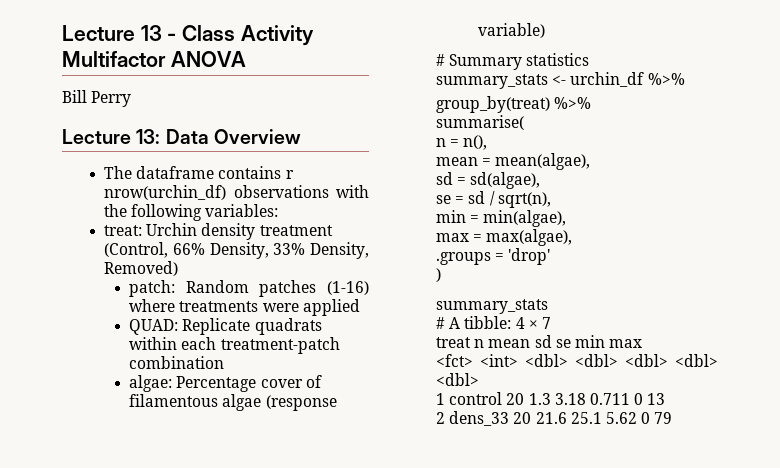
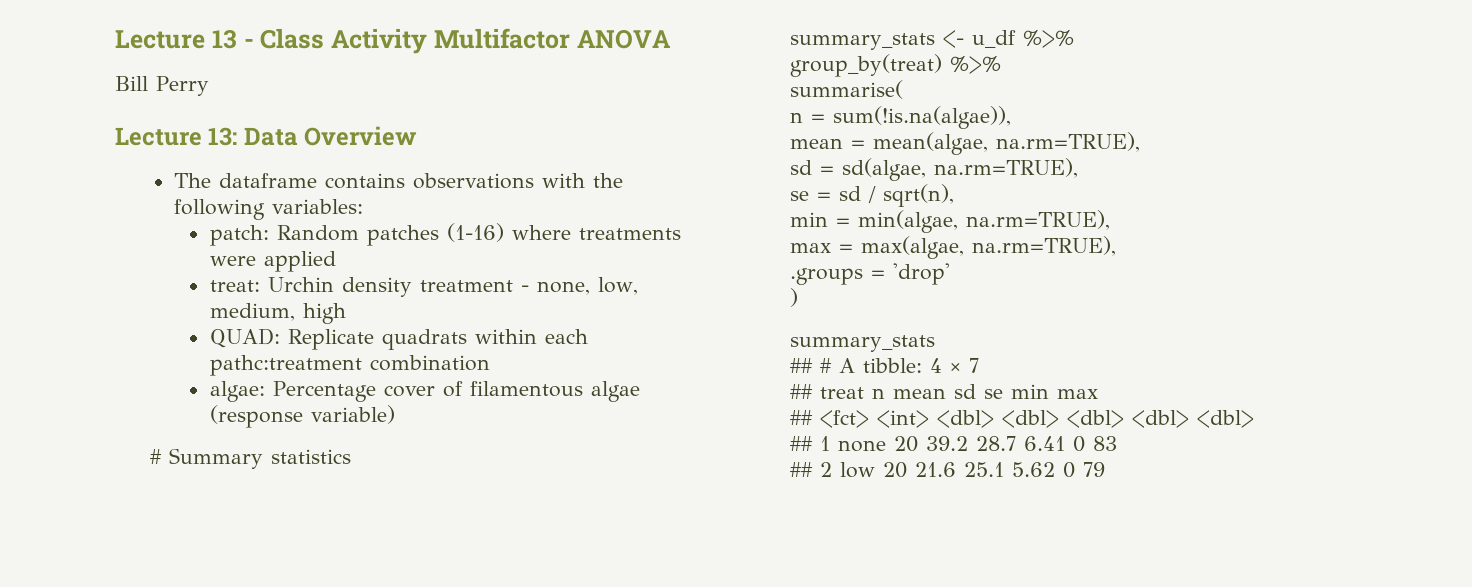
- The dataframe contains r nrow(urchin_df) observations with the following variables:
+ The dataframe contains observations with the following variables:
- treat: Urchin density treatment (Control, 66% Density, 33% Density, Removed)
+ treat: Urchin density treatment - none, low, medium, high
- QUAD: Replicate quadrats within each treatment-patch combination
+ QUAD: Replicate quadrats within each pathc:treatment combination
- summary_stats <- urchin_df %>%
+ summary_stats <- u_df %>%
- n = n(),
+ n = sum(!is.na(algae)),
- mean = mean(algae),
+ mean = mean(algae, na.rm=TRUE),
- sd = sd(algae),
+ sd = sd(algae, na.rm=TRUE),
- min = min(algae),
+ min = min(algae, na.rm=TRUE),
- max = max(algae),
+ max = max(algae, na.rm=TRUE),
- # A tibble: 4 × 7
+ ## # A tibble: 4 × 7
- treat n mean sd se min max
+ ## treat n mean sd se min max
- <fct> <int> <dbl> <dbl> <dbl> <dbl> <dbl>
+ ## <fct> <int> <dbl> <dbl> <dbl> <dbl> <dbl>
- 1 control 20 1.3 3.18 0.711 0 13
- 2 dens_33 20 21.6 25.1 5.62 0 79
+ ## 1 none 20 39.2 28.7 6.41 0 83
+ ## 2 low 20 21.6 25.1 5.62 0 79

